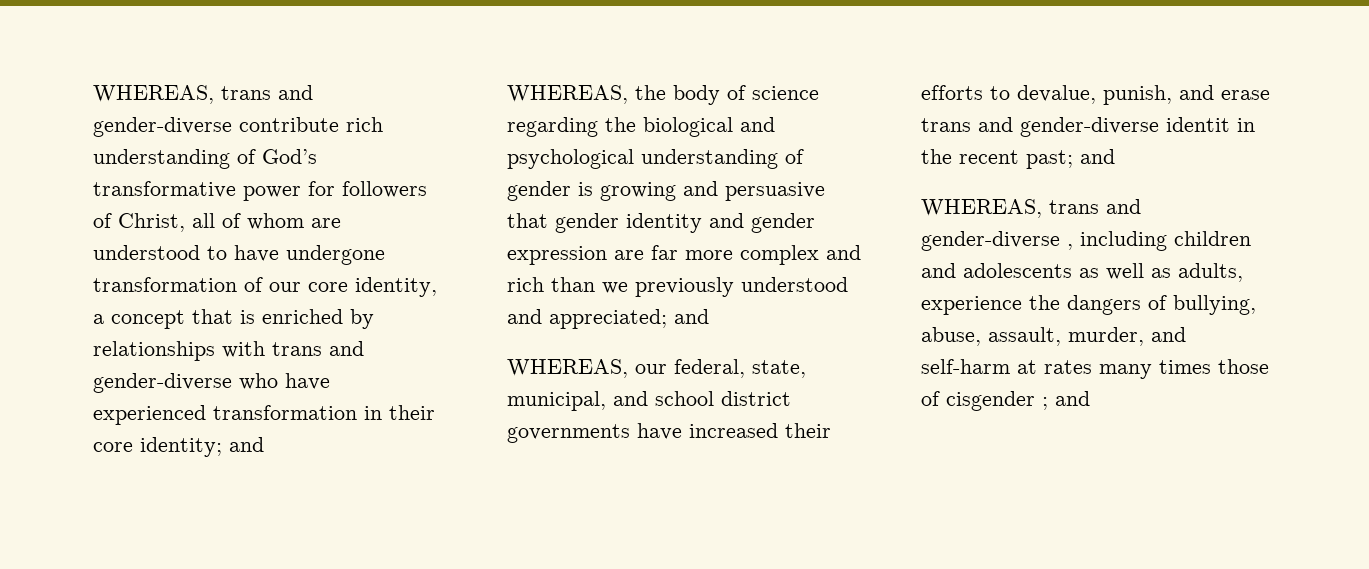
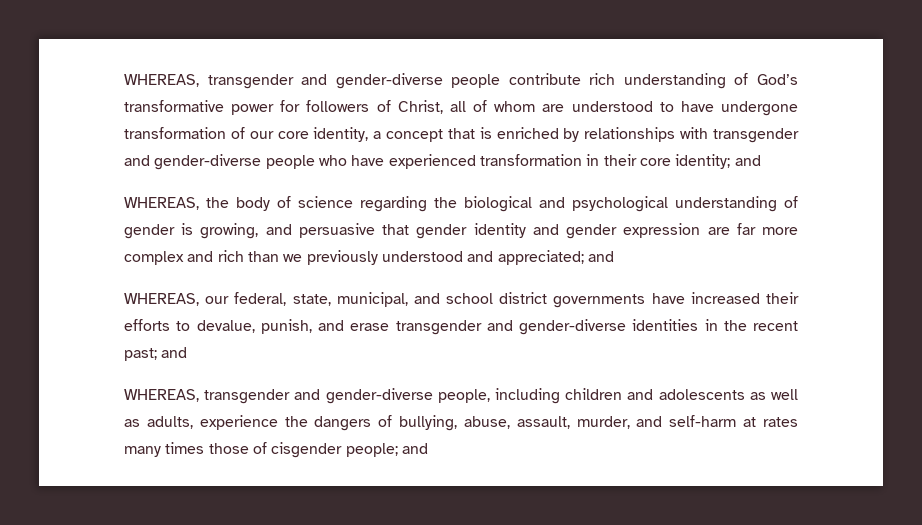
- WHEREAS, trans and gender-diverse contribute rich understanding of God’s transformative power for followers of Christ, all of whom are understood to have undergone transformation of our core identity, a concept that is enriched by relationships with trans and gender-diverse who have experienced transformation in their core identity; and
+ WHEREAS, transgender and gender-diverse people contribute rich understanding of God’s transformative power for followers of Christ, all of whom are understood to have undergone transformation of our core identity, a concept that is enriched by relationships with transgender and gender-diverse people who have experienced transformation in their core identity; and
- WHEREAS, the body of science regarding the biological and psychological understanding of gender is growing and persuasive that gender identity and gender expression are far more complex and rich than we previously understood and appreciated; and
+ WHEREAS, the body of science regarding the biological and psychological understanding of gender is growing, and persuasive that gender identity and gender expression are far more complex and rich than we previously understood and appreciated; and
- WHEREAS, our federal, state, municipal, and school district governments have increased their efforts to devalue, punish, and erase trans and gender-diverse identit in the recent past; and
+ WHEREAS, our federal, state, municipal, and school district governments have increased their efforts to devalue, punish, and erase transgender and gender-diverse identities in the recent past; and
- WHEREAS, trans and gender-diverse , including children and adolescents as well as adults, experience the dangers of bullying, abuse, assault, murder, and self-harm at rates many times those of cisgender ; and
+ WHEREAS, transgender and gender-diverse people, including children and adolescents as well as adults, experience the dangers of bullying, abuse, assault, murder, and self-harm at rates many times those of cisgender people; and

